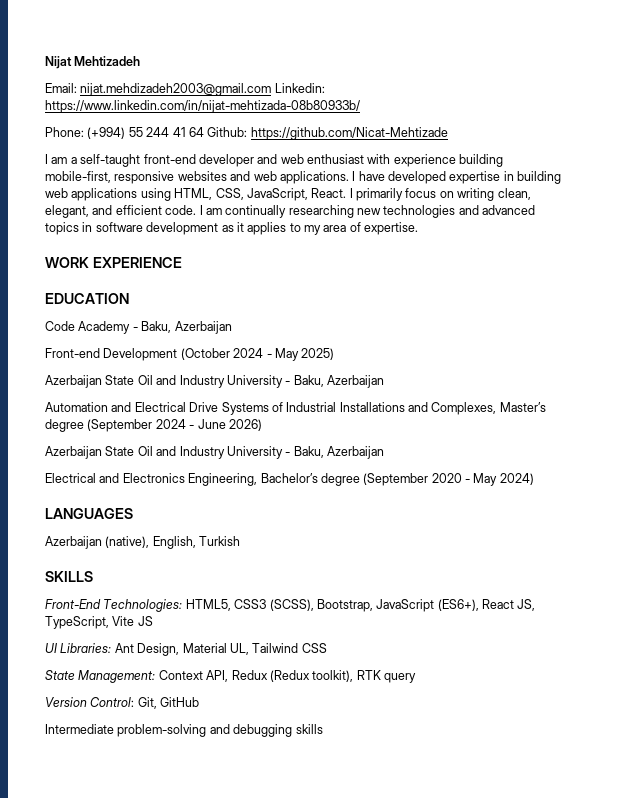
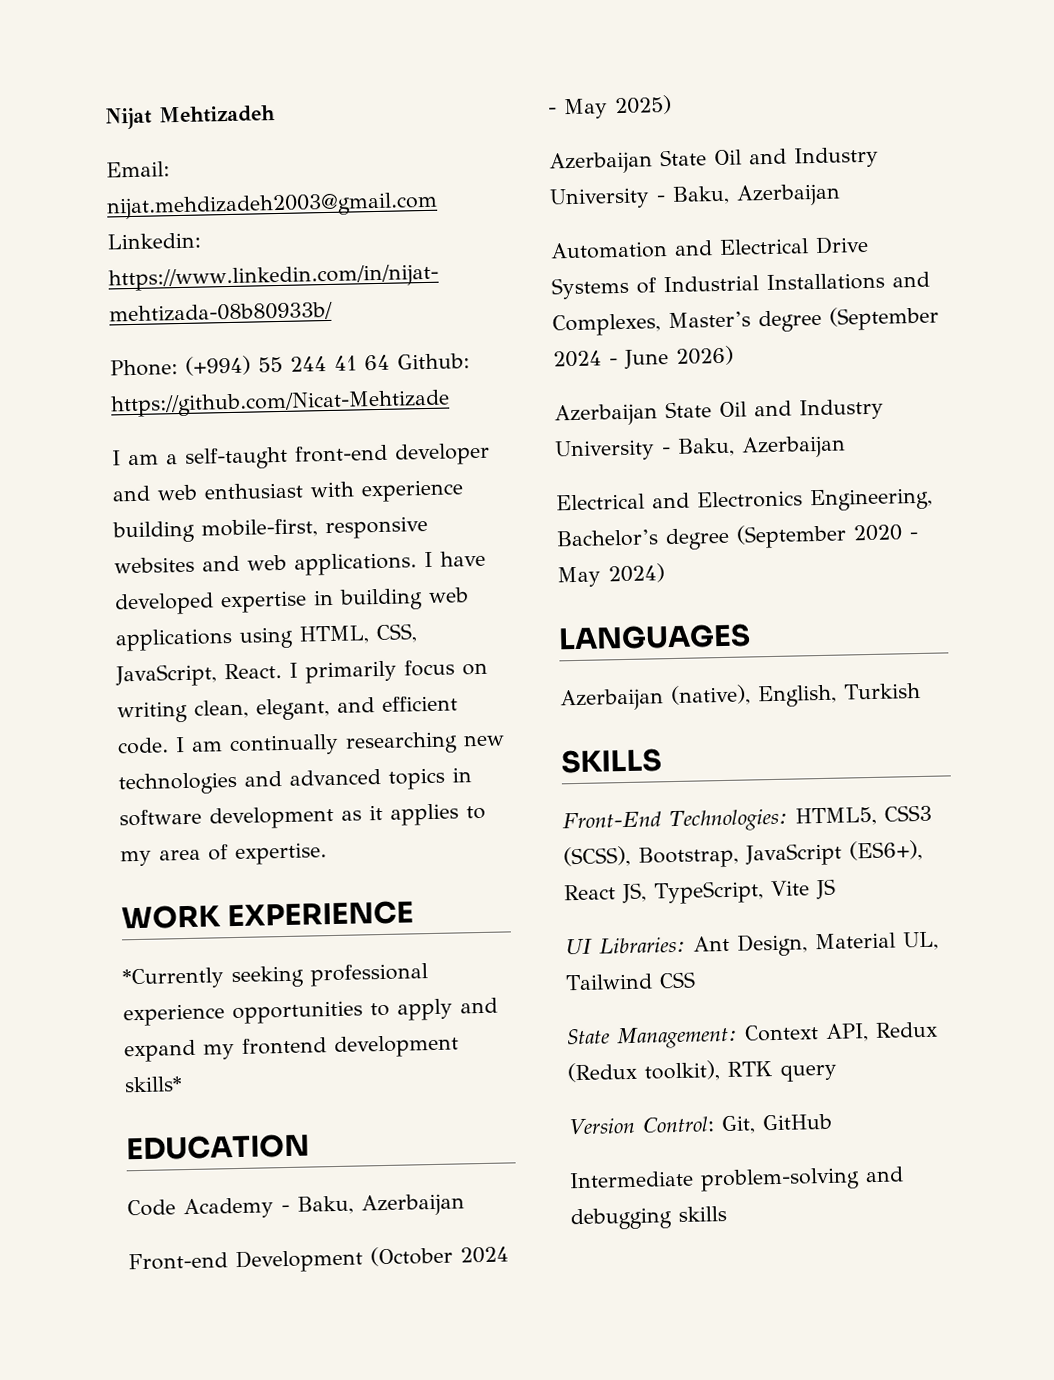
+ *Currently seeking professional experience opportunities to apply and expand my frontend development skills*

